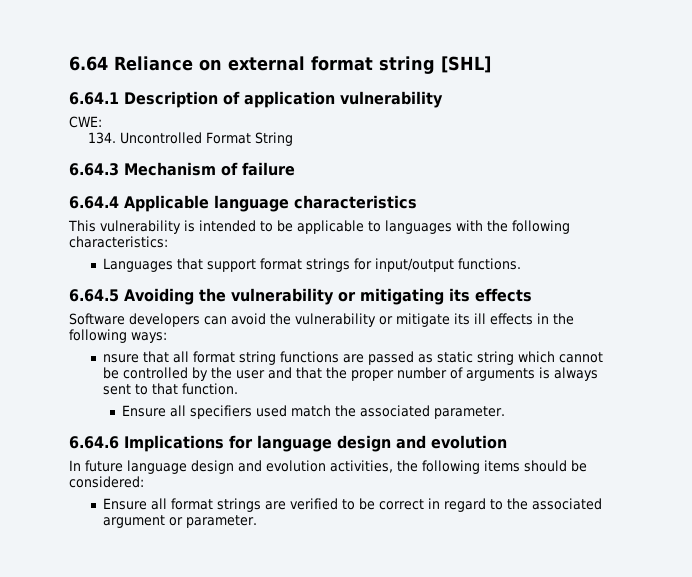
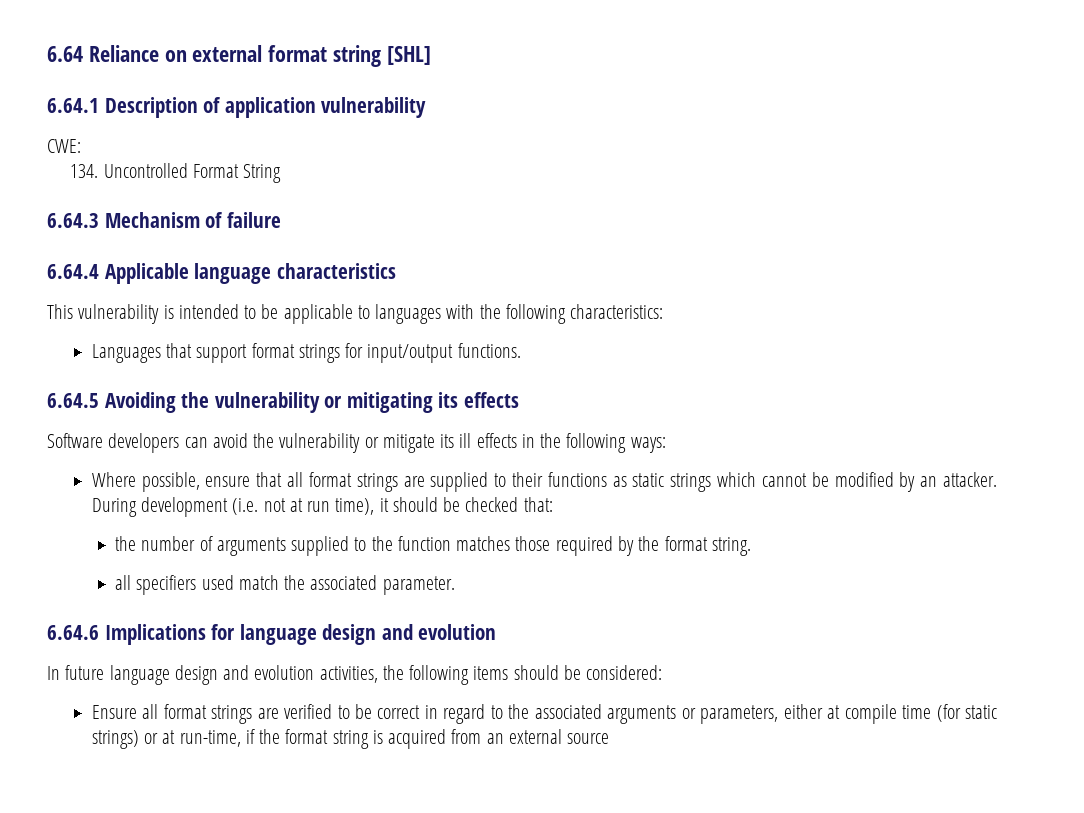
- nsure that all format string functions are passed as static string which cannot be controlled by the user and that the proper number of arguments is always sent to that function.
- Ensure all specifiers used match the associated parameter.
+ Where possible, ensure that all format strings are supplied to their functions as static strings which cannot be modified by an attacker. During development (i.e. not at run time), it should be checked that:
+ the number of arguments supplied to the function matches those required by the format string.
+ all specifiers used match the associated parameter.
- Ensure all format strings are verified to be correct in regard to the associated argument or parameter.
+ Ensure all format strings are verified to be correct in regard to the associated arguments or parameters, either at compile time (for static strings) or at run-time, if the format string is acquired from an external source

